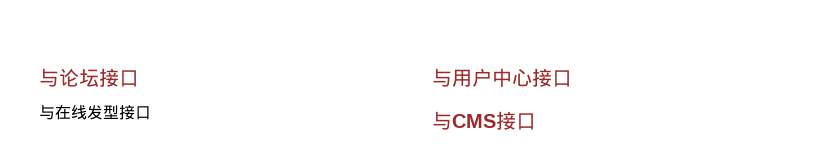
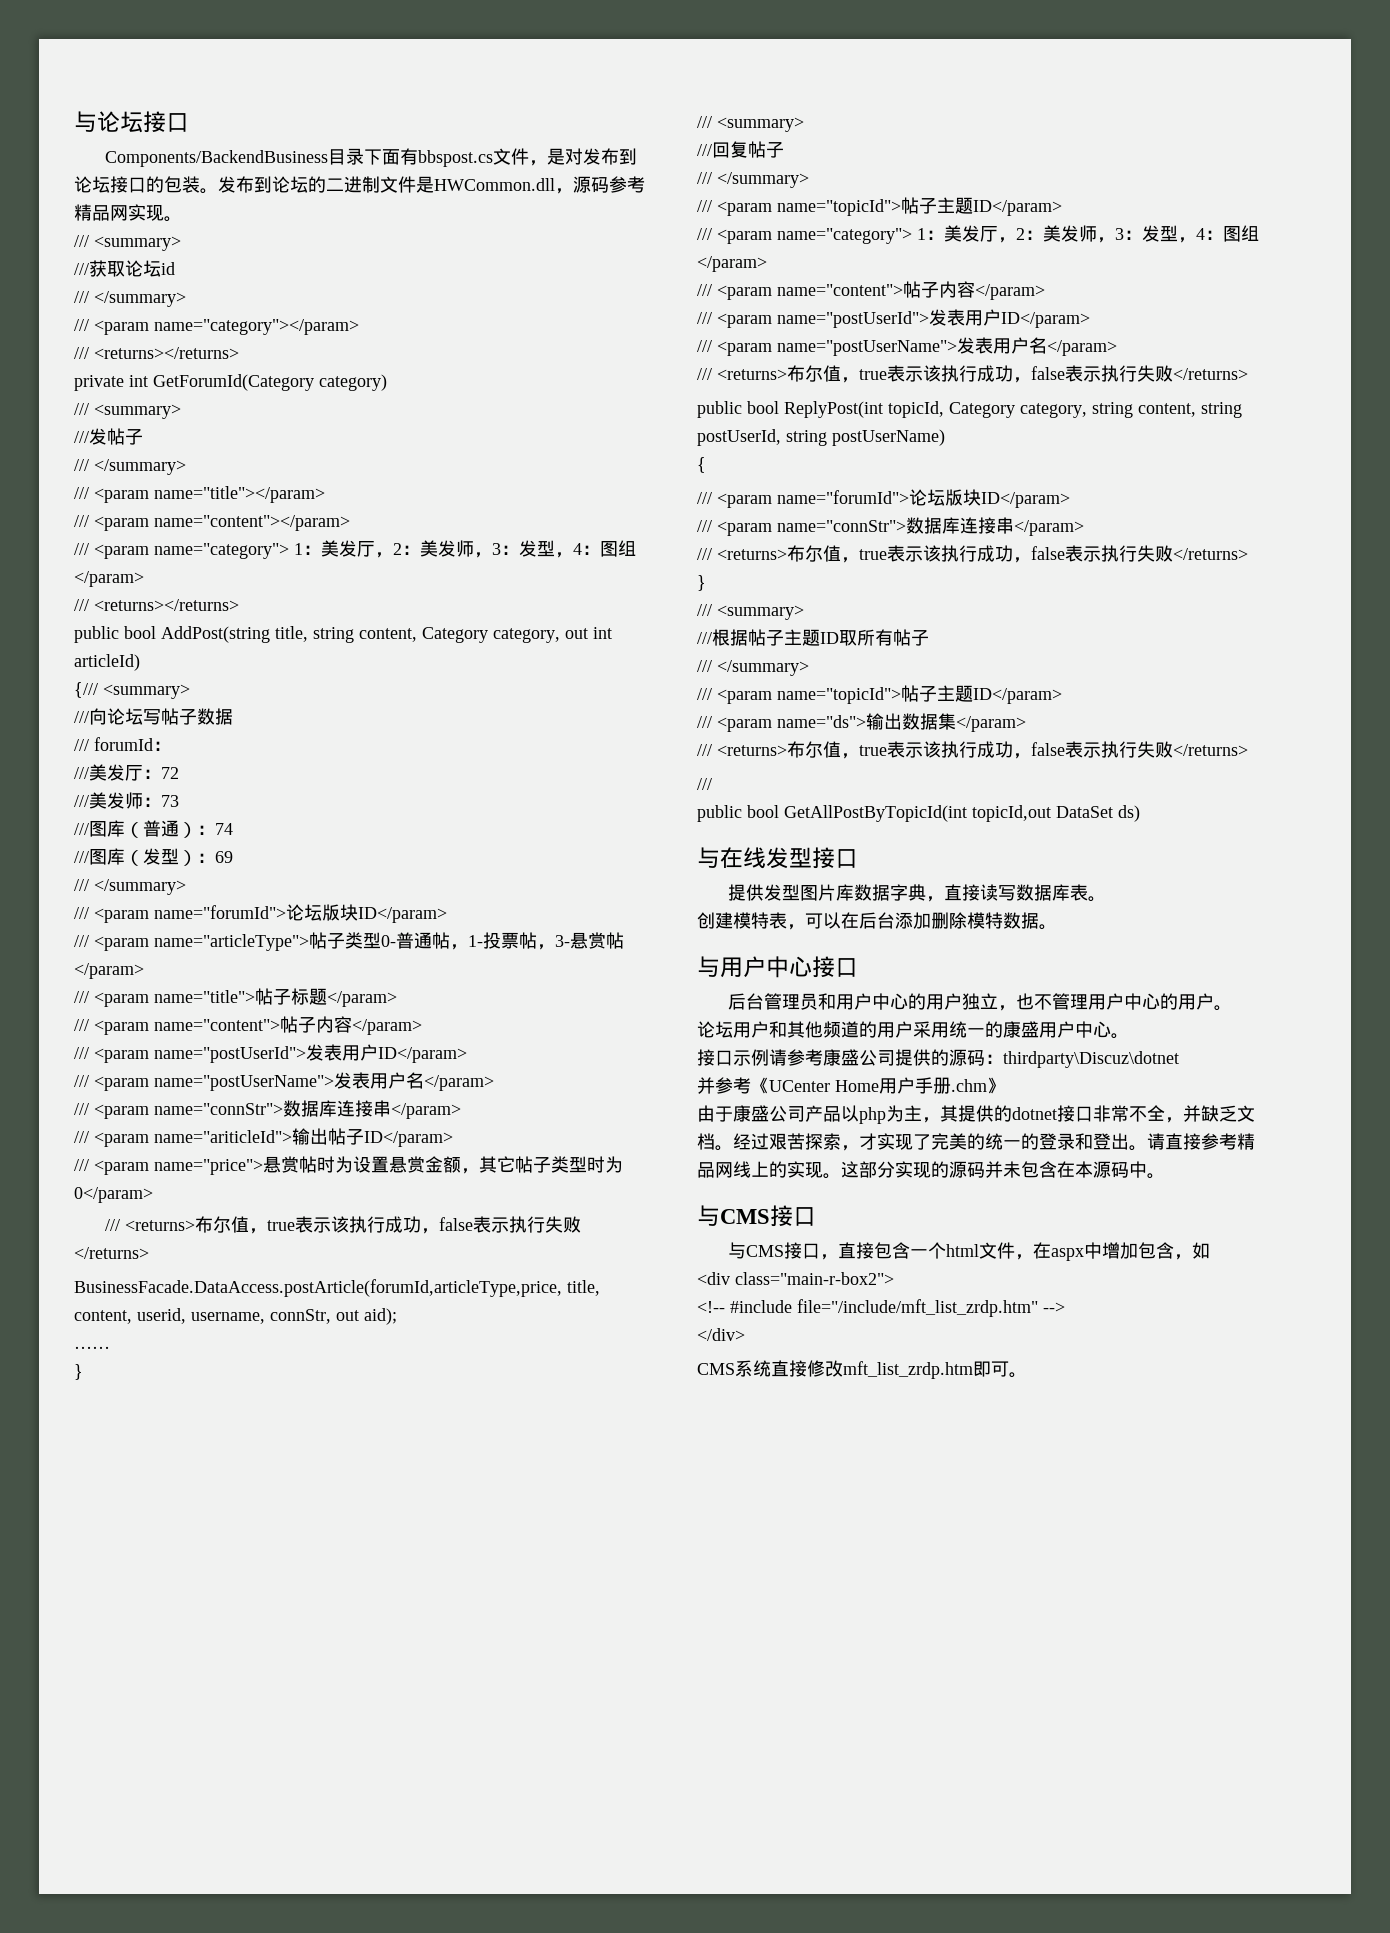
+ Components/BackendBusiness目录下面有bbspost.cs文件，是对发布到论坛接口的包装。发布到论坛的二进制文件是HWCommon.dll，源码参考精品网实现。
+ /// <summary>
+ ///获取论坛id
+ /// </summary>
+ /// <param name="category"></param>
+ /// <returns></returns>
+ private int GetForumId(Category category)
+ /// <summary>
+ ///发帖子
+ /// </summary>
+ /// <param name="title"></param>
+ /// <param name="content"></param>
+ /// <param name="category"> 1：美发厅，2：美发师，3：发型，4：图组</param>
+ /// <returns></returns>
+ public bool AddPost(string title, string content, Category category, out int articleId)
+ {/// <summary>
+ ///向论坛写帖子数据
+ /// forumId：
+ ///美发厅：72
+ ///美发师：73
+ ///图库（普通）：74
+ ///图库（发型）：69
+ /// </summary>
+ /// <param name="forumId">论坛版块ID</param>
+ /// <param name="articleType">帖子类型0-普通帖，1-投票帖，3-悬赏帖</param>
+ /// <param name="title">帖子标题</param>
+ /// <param name="content">帖子内容</param>
+ /// <param name="postUserId">发表用户ID</param>
+ /// <param name="postUserName">发表用户名</param>
+ /// <param name="connStr">数据库连接串</param>
+ /// <param name="ariticleId">输出帖子ID</param>
+ /// <param name="price">悬赏帖时为设置悬赏金额，其它帖子类型时为0</param>
+ /// <returns>布尔值，true表示该执行成功，false表示执行失败</returns>
+ BusinessFacade.DataAccess.postArticle(forumId,articleType,price, title, content, userid, username, connStr, out aid);
+ ……
+ }
+ /// <summary>
+ ///回复帖子
+ /// </summary>
+ /// <param name="topicId">帖子主题ID</param>
+ /// <param name="category"> 1：美发厅，2：美发师，3：发型，4：图组</param>
+ /// <param name="content">帖子内容</param>
+ /// <param name="postUserId">发表用户ID</param>
+ /// <param name="postUserName">发表用户名</param>
+ /// <returns>布尔值，true表示该执行成功，false表示执行失败</returns>
+ public bool ReplyPost(int topicId, Category category, string content, string postUserId, string postUserName)
+ {
+ /// <param name="forumId">论坛版块ID</param>
+ /// <param name="connStr">数据库连接串</param>
+ /// <returns>布尔值，true表示该执行成功，false表示执行失败</returns>
+ }
+ /// <summary>
+ ///根据帖子主题ID取所有帖子
+ /// </summary>
+ /// <param name="topicId">帖子主题ID</param>
+ /// <param name="ds">输出数据集</param>
+ /// <returns>布尔值，true表示该执行成功，false表示执行失败</returns>
+ ///
+ public bool GetAllPostByTopicId(int topicId,out DataSet ds)
  与在线发型接口
+ 提供发型图片库数据字典，直接读写数据库表。
+ 创建模特表，可以在后台添加删除模特数据。
  与用户中心接口
+ 后台管理员和用户中心的用户独立，也不管理用户中心的用户。
+ 论坛用户和其他频道的用户采用统一的康盛用户中心。
+ 接口示例请参考康盛公司提供的源码：thirdparty\Discuz\dotnet
+ 并参考《UCenter Home用户手册.chm》
+ 由于康盛公司产品以php为主，其提供的dotnet接口非常不全，并缺乏文档。经过艰苦探索，才实现了完美的统一的登录和登出。请直接参考精品网线上的实现。这部分实现的源码并未包含在本源码中。
  与CMS接口
+ 与CMS接口，直接包含一个html文件，在aspx中增加包含，如
+ <div class="main-r-box2">
+ <!-- #include file="/include/mft_list_zrdp.htm" -->
+ </div>
+ CMS系统直接修改mft_list_zrdp.htm即可。

